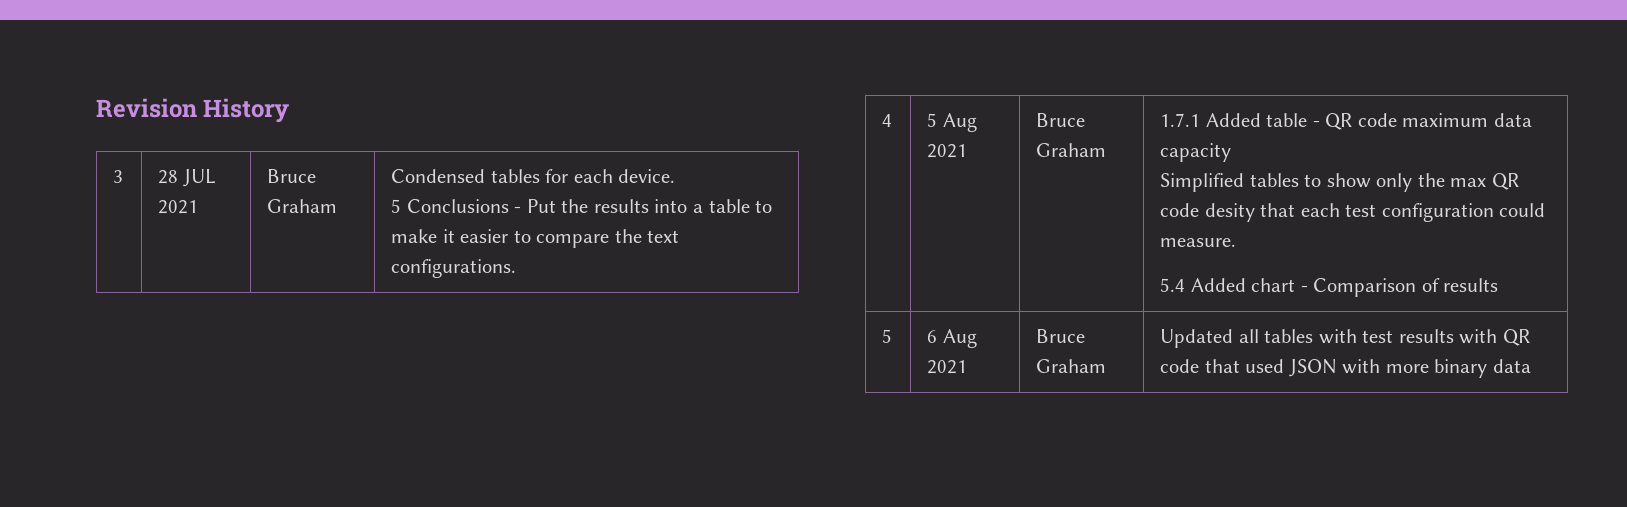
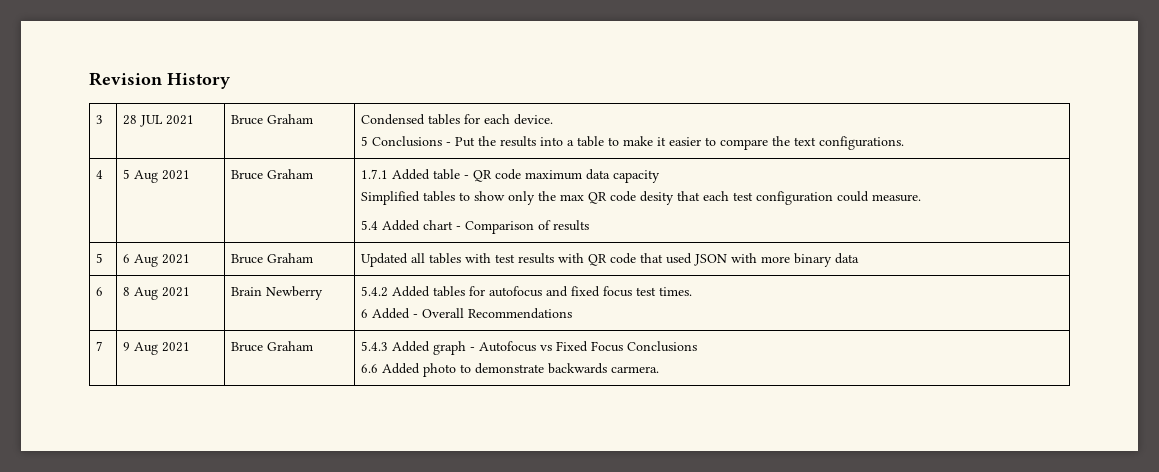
+ 6 | 8 Aug 2021 | Brain Newberry | 5.4.2 Added tables for autofocus and fixed focus test times.
+ 6 Added - Overall Recommendations
+ 7 | 9 Aug 2021 | Bruce Graham | 5.4.3 Added graph - Autofocus vs Fixed Focus Conclusions
+ 6.6 Added photo to demonstrate backwards carmera.

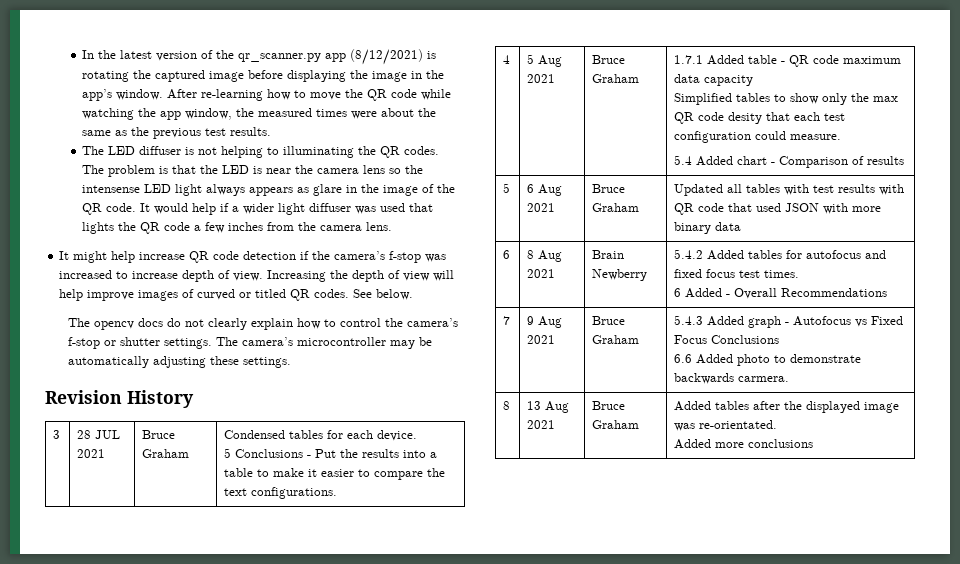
+ In the latest version of the qr_scanner.py app (8/12/2021) is rotating the captured image before displaying the image in the app’s window. After re-learning how to move the QR code while watching the app window, the measured times were about the same as the previous test results.
+ The LED diffuser is not helping to illuminating the QR codes. The problem is that the LED is near the camera lens so the intensense LED light always appears as glare in the image of the QR code. It would help if a wider light diffuser was used that lights the QR code a few inches from the camera lens.
+ It might help increase QR code detection if the camera’s f-stop was increased to increase depth of view. Increasing the depth of view will help improve images of curved or titled QR codes. See below.
+ The opencv docs do not clearly explain how to control the camera’s f-stop or shutter settings. The camera’s microcontroller may be automatically adjusting these settings.
+ 8 | 13 Aug 2021 | Bruce Graham | Added tables after the displayed image was re-orientated.
+ Added more conclusions

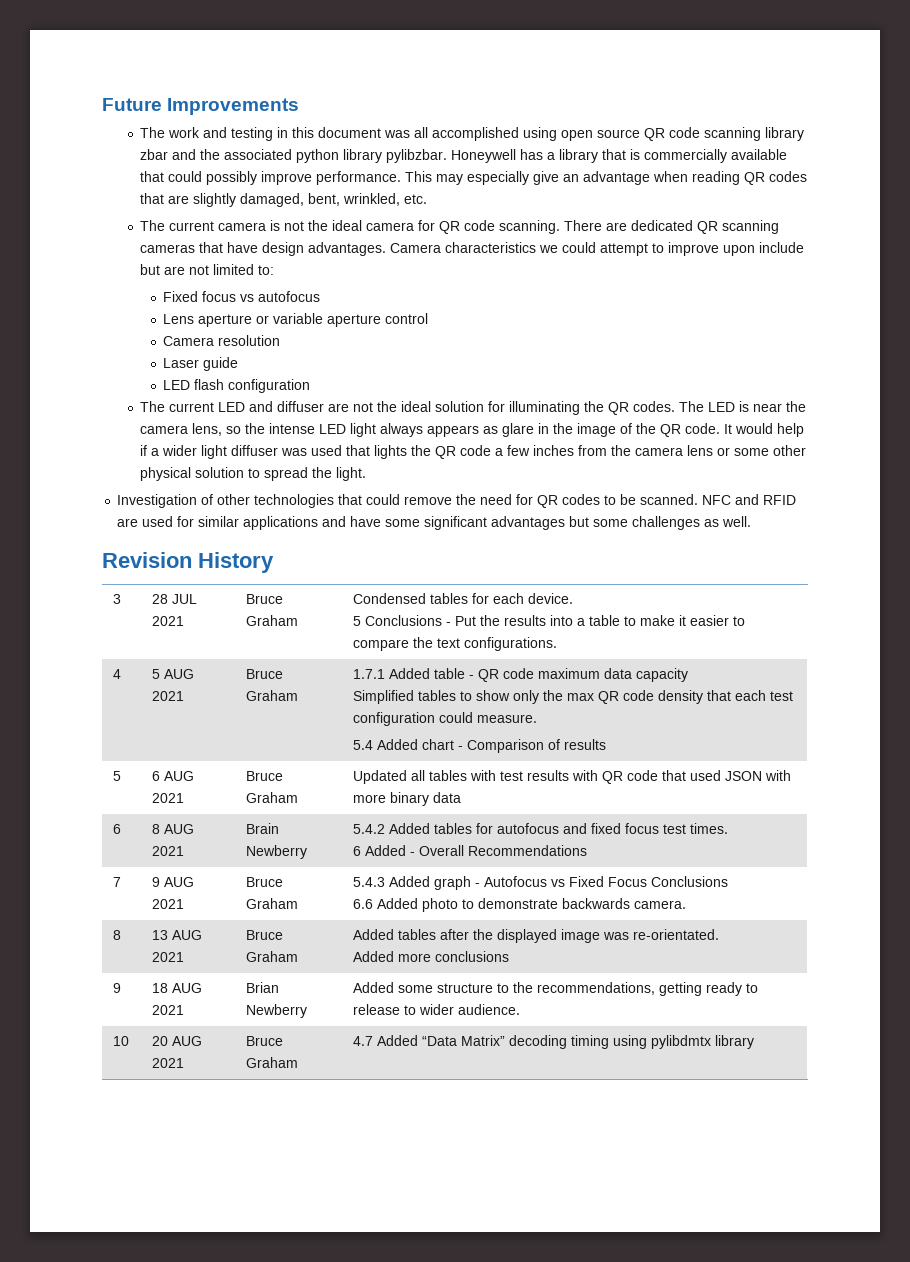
- In the latest version of the qr_scanner.py app (8/12/2021) is rotating the captured image before displaying the image in the app’s window. After re-learning how to move the QR code while watching the app window, the measured times were about the same as the previous test results.
- The LED diffuser is not helping to illuminating the QR codes.
+ Future Improvements
+ The work and testing in this document was all accomplished using open source QR code scanning library zbar and the associated python library pylibzbar. Honeywell has a library that is commercially available that could possibly improve performance. This may especially give an advantage when reading QR codes that are slightly damaged, bent, wrinkled, etc.
+ The current camera is not the ideal camera for QR code scanning. There are dedicated QR scanning cameras that have design advantages. Camera characteristics we could attempt to improve upon include but are not limited to:
+ Fixed focus vs autofocus
+ Lens aperture or variable aperture control
+ Camera resolution
+ Laser guide
+ LED flash configuration
+ The current LED and diffuser are not the ideal solution for illuminating the QR codes.
- The problem is that the LED is near the camera lens so the intensense LED light always appears as glare in the image of the QR code.
+ The LED is near the camera lens, so the intense LED light always appears as glare in the image of the QR code.
- It would help if a wider light diffuser was used that lights the QR code a few inches from the camera lens.
- It might help increase QR code detection if the camera’s f-stop was increased to increase depth of view. Increasing the depth of view will help improve images of curved or titled QR codes. See below.
- The opencv docs do not clearly explain how to control the camera’s f-stop or shutter settings. The camera’s microcontroller may be automatically adjusting these settings.
+ It would help if a wider light diffuser was used that lights the QR code a few inches from the camera lens or some other physical solution to spread the light.
+ Investigation of other technologies that could remove the need for QR codes to be scanned. NFC and RFID are used for similar applications and have some significant advantages but some challenges as well.
- 4 | 5 Aug 2021 | Bruce Graham | 1.7.1 Added table - QR code maximum data capacity
- Simplified tables to show only the max QR code desity that each test configuration could measure.
+ 4 | 5 AUG 2021 | Bruce Graham | 1.7.1 Added table - QR code maximum data capacity
+ Simplified tables to show only the max QR code density that each test configuration could measure.
- 5 | 6 Aug 2021 | Bruce Graham | Updated all tables with test results with QR code that used JSON with more binary data
+ 5 | 6 AUG 2021 | Bruce Graham | Updated all tables with test results with QR code that used JSON with more binary data
- 6 | 8 Aug 2021 | Brain Newberry | 5.4.2 Added tables for autofocus and fixed focus test times.
+ 6 | 8 AUG 2021 | Brain Newberry | 5.4.2 Added tables for autofocus and fixed focus test times.
- 7 | 9 Aug 2021 | Bruce Graham | 5.4.3 Added graph - Autofocus vs Fixed Focus Conclusions
- 6.6 Added photo to demonstrate backwards carmera.
+ 7 | 9 AUG 2021 | Bruce Graham | 5.4.3 Added graph - Autofocus vs Fixed Focus Conclusions
+ 6.6 Added photo to demonstrate backwards camera.
- 8 | 13 Aug 2021 | Bruce Graham | Added tables after the displayed image was re-orientated.
+ 8 | 13 AUG 2021 | Bruce Graham | Added tables after the displayed image was re-orientated.
+ 9 | 18 AUG 2021 | Brian Newberry | Added some structure to the recommendations, getting ready to release to wider audience.
+ 10 | 20 AUG 2021 | Bruce Graham | 4.7 Added “Data Matrix” decoding timing using pylibdmtx library

